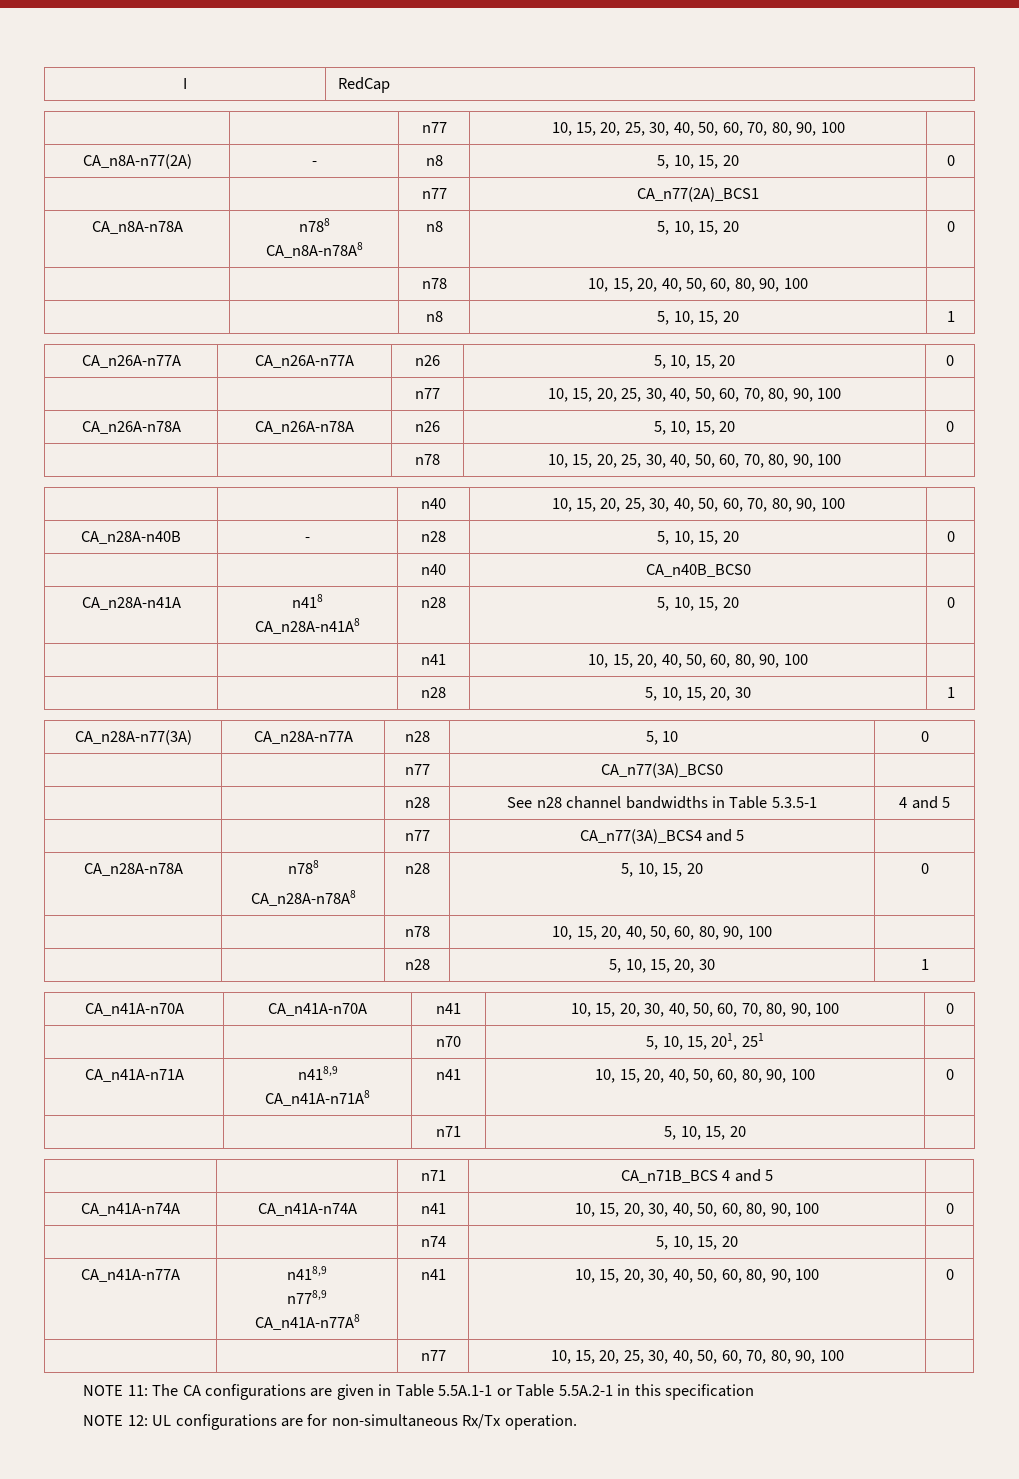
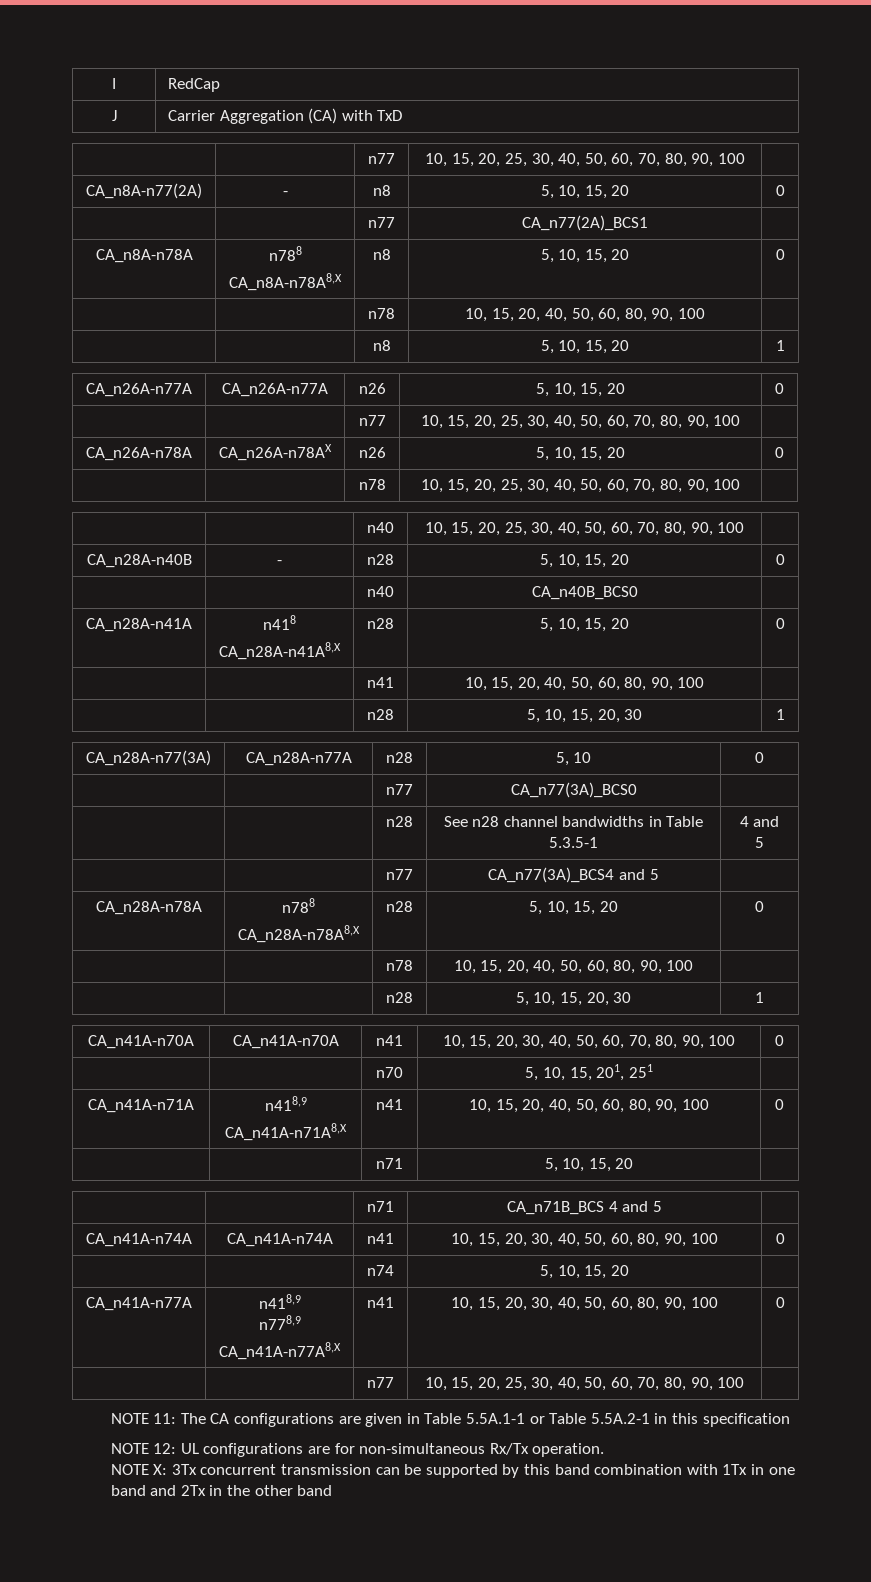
+ J | Carrier Aggregation (CA) with TxD
  CA_n8A-n78A | n788
- CA_n8A-n78A8 | n8 | 5, 10, 15, 20 | 0
+ CA_n8A-n78A8,X | n8 | 5, 10, 15, 20 | 0
- CA_n26A-n78A | CA_n26A-n78A | n26 | 5, 10, 15, 20 | 0
+ CA_n26A-n78A | CA_n26A-n78AX | n26 | 5, 10, 15, 20 | 0
  CA_n28A-n41A | n418
- CA_n28A-n41A8 | n28 | 5, 10, 15, 20 | 0
+ CA_n28A-n41A8,X | n28 | 5, 10, 15, 20 | 0
  CA_n28A-n78A | n788
- CA_n28A-n78A8 | n28 | 5, 10, 15, 20 | 0
+ CA_n28A-n78A8,X | n28 | 5, 10, 15, 20 | 0
  CA_n41A-n71A | n418,9
- CA_n41A-n71A8 | n41 | 10, 15, 20, 40, 50, 60, 80, 90, 100 | 0
+ CA_n41A-n71A8,X | n41 | 10, 15, 20, 40, 50, 60, 80, 90, 100 | 0
  CA_n41A-n77A | n418,9
  n778,9
- CA_n41A-n77A8 | n41 | 10, 15, 20, 30, 40, 50, 60, 80, 90, 100 | 0
+ CA_n41A-n77A8,X | n41 | 10, 15, 20, 30, 40, 50, 60, 80, 90, 100 | 0
+ NOTE X: 3Tx concurrent transmission can be supported by this band combination with 1Tx in one band and 2Tx in the other band

